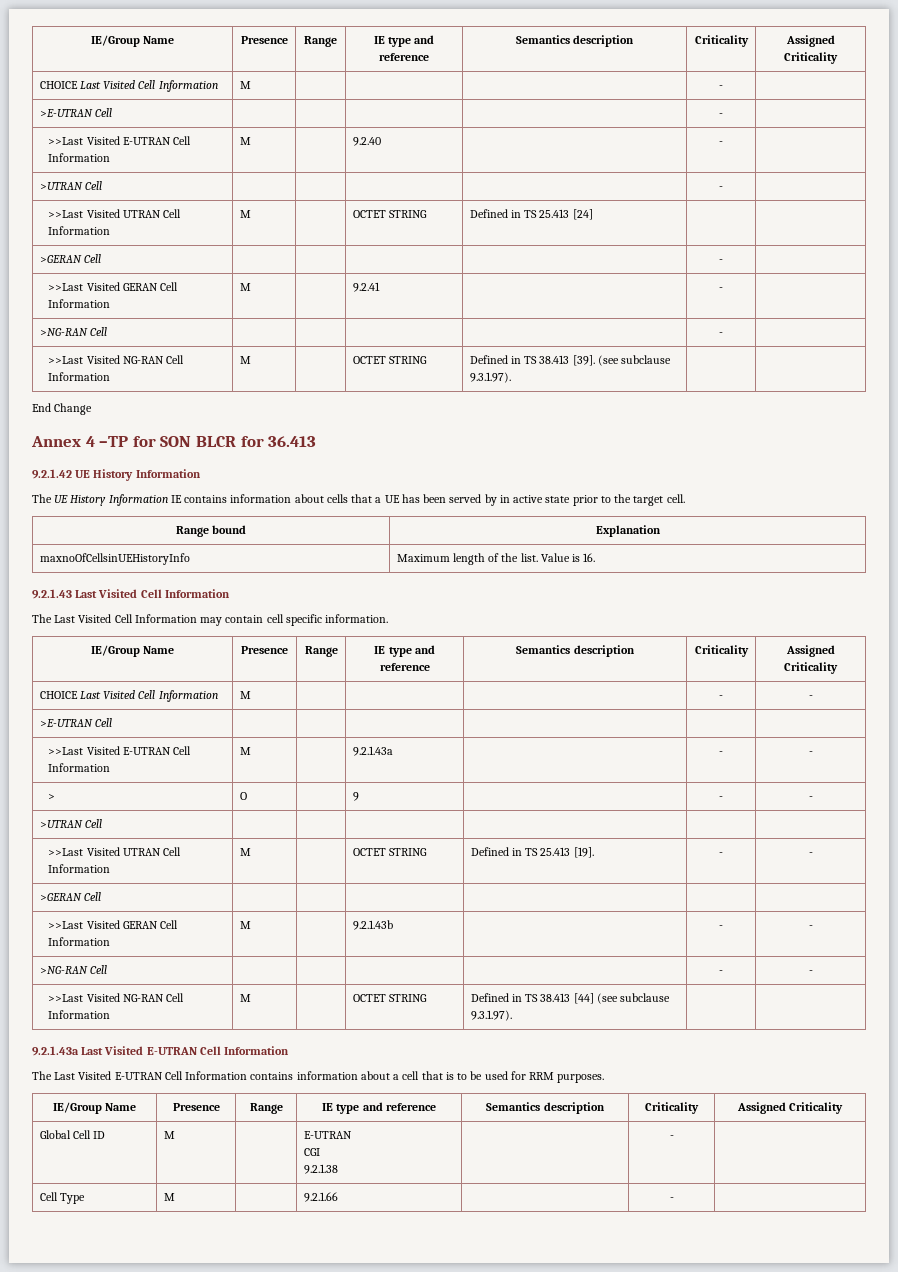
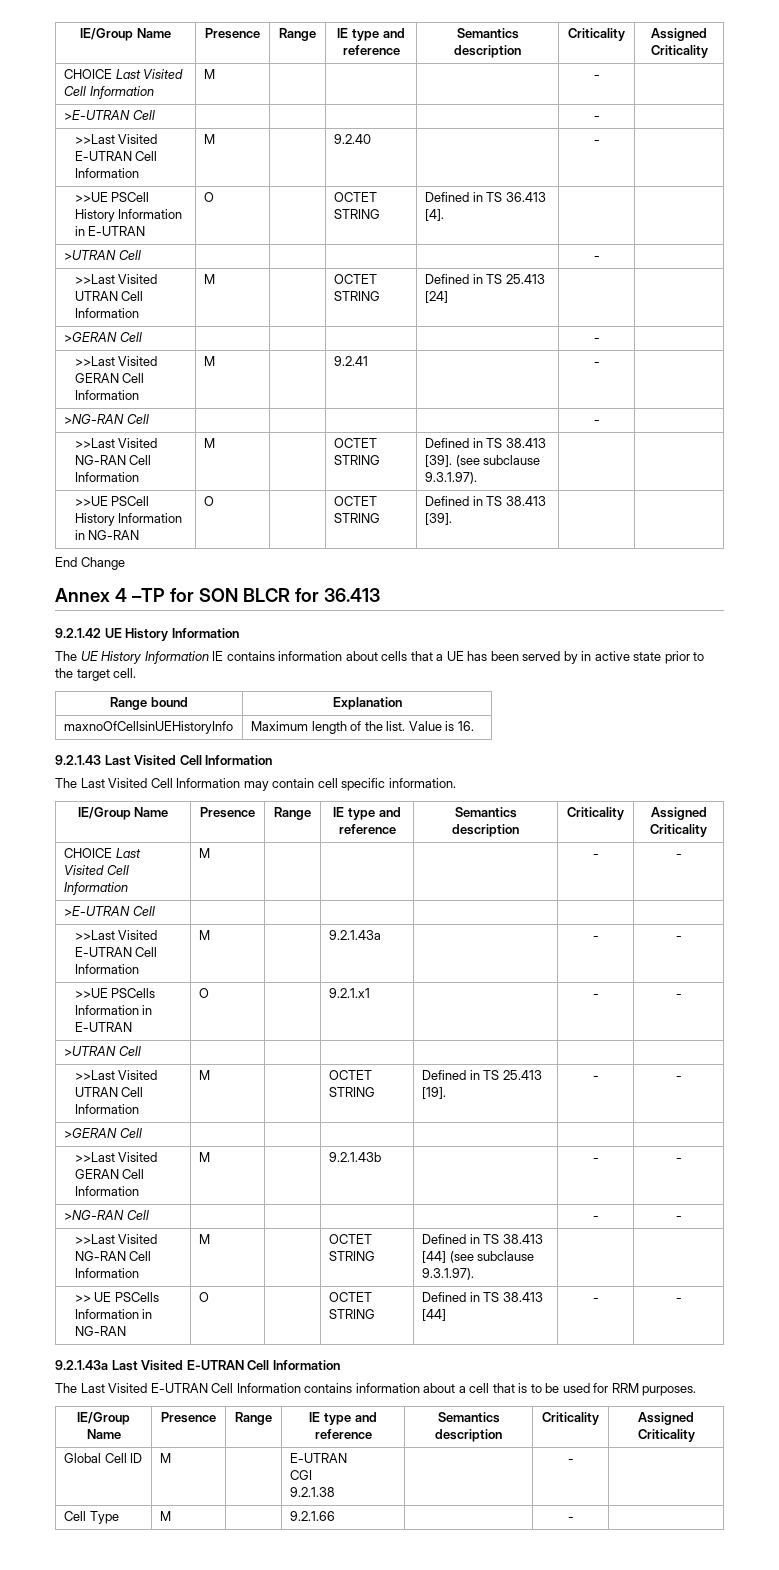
+ >>UE PSCell History Information in E-UTRAN | O | | OCTET STRING | Defined in TS 36.413 [4]. | |
+ >>UE PSCell History Information in NG-RAN | O | | OCTET STRING | Defined in TS 38.413 [39]. | |
- > | O | | 9 | | - | -
+ >>UE PSCells Information in E-UTRAN | O | | 9.2.1.x1 | | - | -
+ >> UE PSCells Information in NG-RAN | O | | OCTET STRING | Defined in TS 38.413 [44] | - | -

